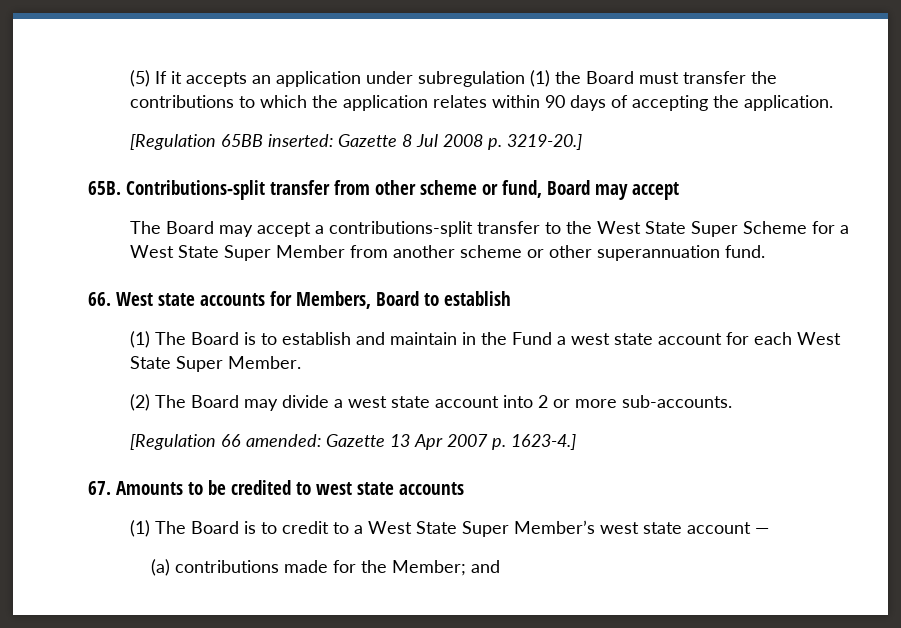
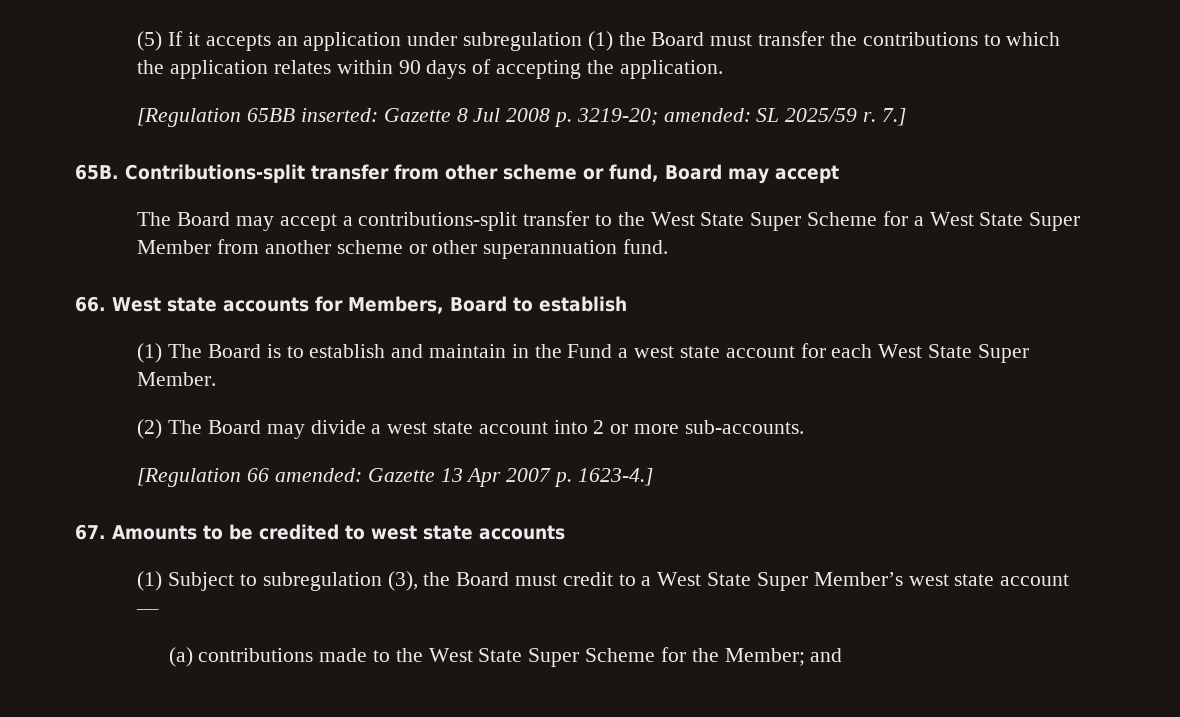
- [Regulation 65BB inserted: Gazette 8 Jul 2008 p. 3219-20.]
+ [Regulation 65BB inserted: Gazette 8 Jul 2008 p. 3219-20; amended: SL 2025/59 r. 7.]
- (1) The Board is to credit to a West State Super Member’s west state account —
+ (1) Subject to subregulation (3), the Board must credit to a West State Super Member’s west state account —
- (a) contributions made for the Member; and
+ (a) contributions made to the West State Super Scheme for the Member; and

